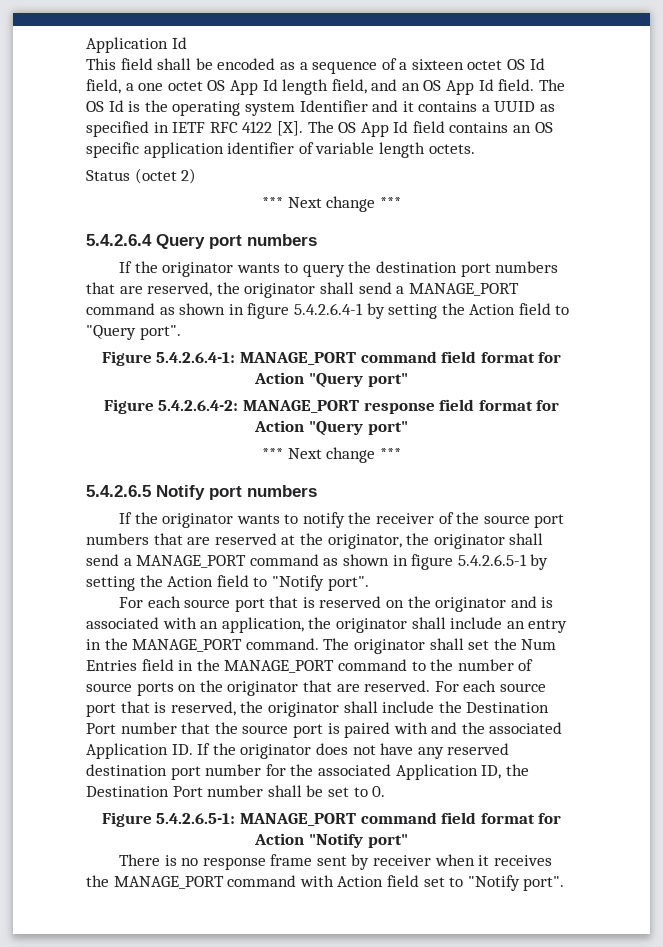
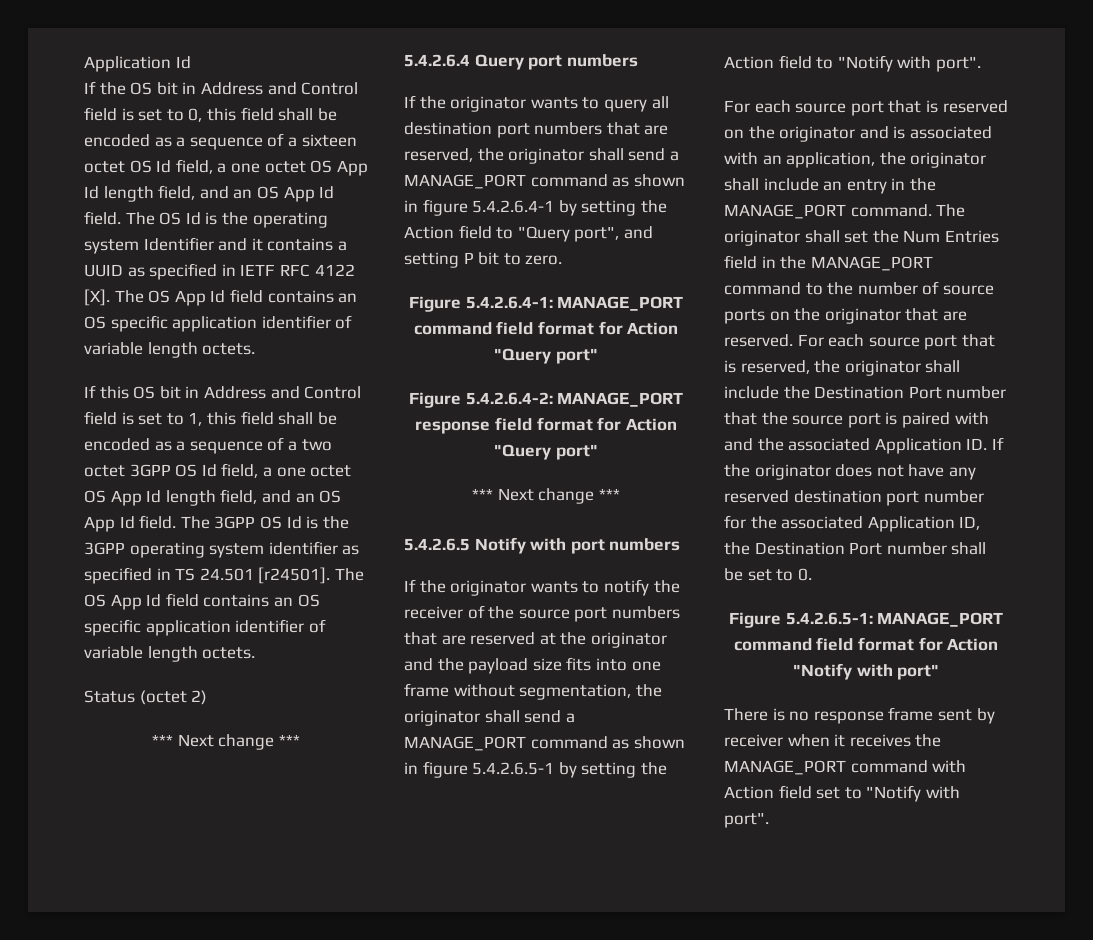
- This field shall be encoded as a sequence of a sixteen octet OS Id field, a one octet OS App Id length field, and an OS App Id field.
+ If the OS bit in Address and Control field is set to 0, this field shall be encoded as a sequence of a sixteen octet OS Id field, a one octet OS App Id length field, and an OS App Id field.
+ If this OS bit in Address and Control field is set to 1, this field shall be encoded as a sequence of a two octet 3GPP OS Id field, a one octet OS App Id length field, and an OS App Id field. The 3GPP OS Id is the 3GPP operating system identifier as specified in TS 24.501 [r24501]. The OS App Id field contains an OS specific application identifier of variable length octets.
- If the originator wants to query the destination port numbers that are reserved, the originator shall send a MANAGE_PORT command as shown in figure 5.4.2.6.4-1 by setting the Action field to "Query port".
+ If the originator wants to query all destination port numbers that are reserved, the originator shall send a MANAGE_PORT command as shown in figure 5.4.2.6.4-1 by setting the Action field to "Query port", and setting P bit to zero.
- 5.4.2.6.5 Notify port numbers
+ 5.4.2.6.5 Notify with port numbers
- If the originator wants to notify the receiver of the source port numbers that are reserved at the originator, the originator shall send a MANAGE_PORT command as shown in figure 5.4.2.6.5-1 by setting the Action field to "Notify port".
+ If the originator wants to notify the receiver of the source port numbers that are reserved at the originator and the payload size fits into one frame without segmentation, the originator shall send a MANAGE_PORT command as shown in figure 5.4.2.6.5-1 by setting the Action field to "Notify with port".
- Figure 5.4.2.6.5-1: MANAGE_PORT command field format for Action "Notify port"
+ Figure 5.4.2.6.5-1: MANAGE_PORT command field format for Action "Notify with port"
- There is no response frame sent by receiver when it receives the MANAGE_PORT command with Action field set to "Notify port".
+ There is no response frame sent by receiver when it receives the MANAGE_PORT command with Action field set to "Notify with port".

